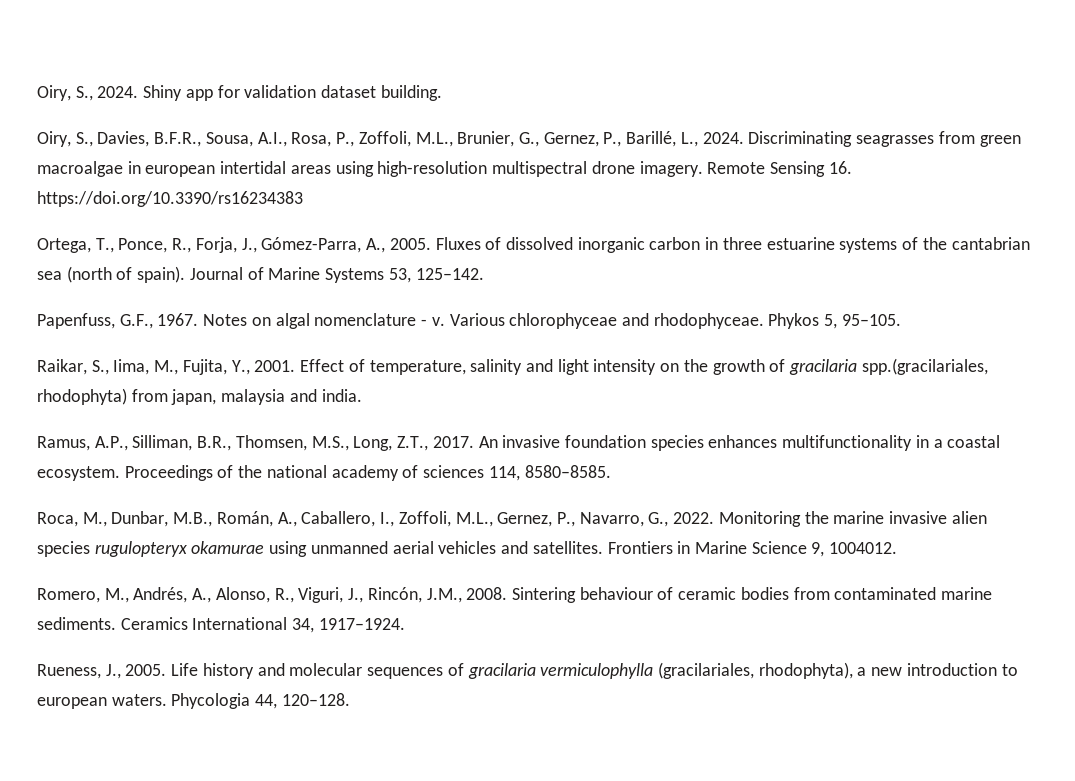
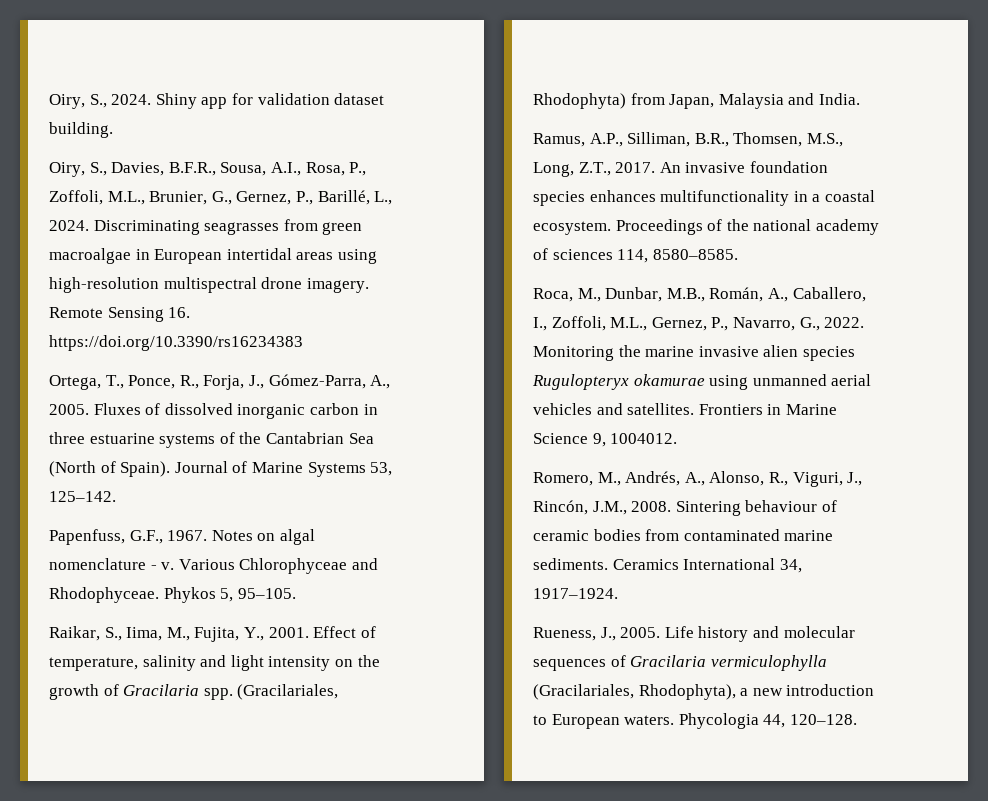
- Discriminating seagrasses from green macroalgae in european intertidal areas using high-resolution multispectral drone imagery.
+ Discriminating seagrasses from green macroalgae in European intertidal areas using high-resolution multispectral drone imagery.
- Fluxes of dissolved inorganic carbon in three estuarine systems of the cantabrian sea (north of spain).
+ Fluxes of dissolved inorganic carbon in three estuarine systems of the Cantabrian Sea (North of Spain).
- Various chlorophyceae and rhodophyceae.
+ Various Chlorophyceae and Rhodophyceae.
- Effect of temperature, salinity and light intensity on the growth of gracilaria spp.(gracilariales, rhodophyta) from japan, malaysia and india.
+ Effect of temperature, salinity and light intensity on the growth of Gracilaria spp. (Gracilariales, Rhodophyta) from Japan, Malaysia and India.
- Monitoring the marine invasive alien species rugulopteryx okamurae using unmanned aerial vehicles and satellites.
+ Monitoring the marine invasive alien species Rugulopteryx okamurae using unmanned aerial vehicles and satellites.
- Life history and molecular sequences of gracilaria vermiculophylla (gracilariales, rhodophyta), a new introduction to european waters.
+ Life history and molecular sequences of Gracilaria vermiculophylla (Gracilariales, Rhodophyta), a new introduction to European waters.

